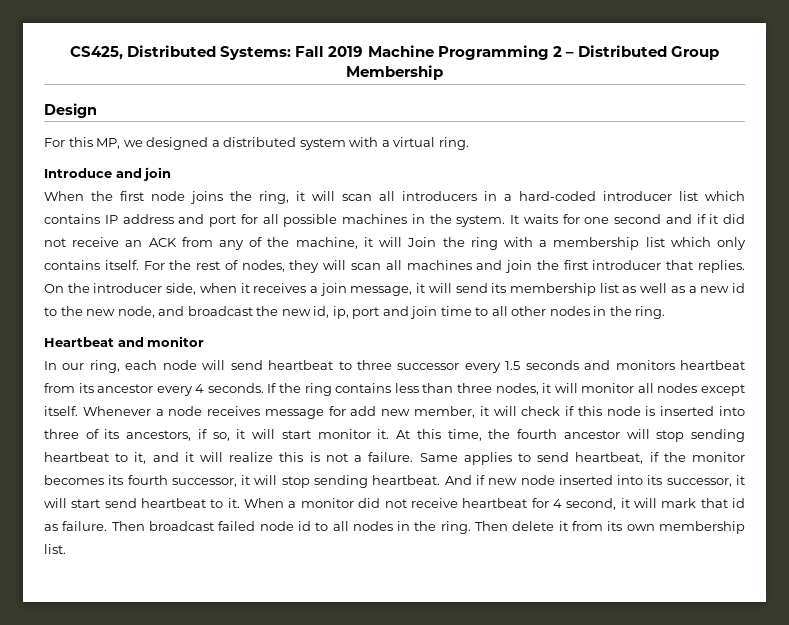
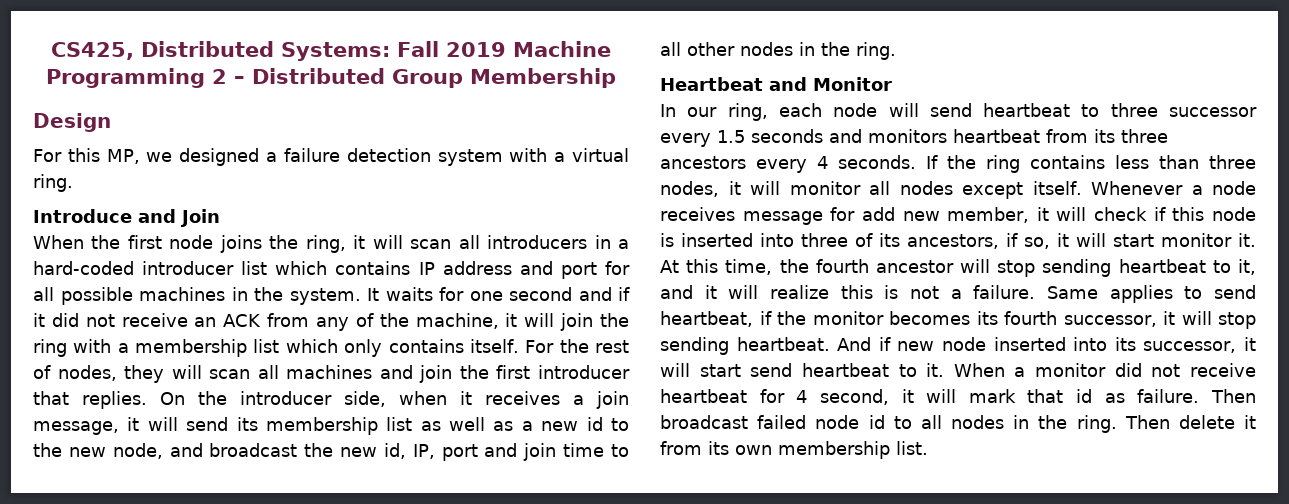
- For this MP, we designed a distributed system with a virtual ring.
+ For this MP, we designed a failure detection system with a virtual ring.
- Introduce and join
+ Introduce and Join
- It waits for one second and if it did not receive an ACK from any of the machine, it will Join the ring with a membership list which only contains itself.
+ It waits for one second and if it did not receive an ACK from any of the machine, it will join the ring with a membership list which only contains itself.
- On the introducer side, when it receives a join message, it will send its membership list as well as a new id to the new node, and broadcast the new id, ip, port and join time to all other nodes in the ring.
+ On the introducer side, when it receives a join message, it will send its membership list as well as a new id to the new node, and broadcast the new id, IP, port and join time to all other nodes in the ring.
- Heartbeat and monitor
+ Heartbeat and Monitor
- In our ring, each node will send heartbeat to three successor every 1.5 seconds and monitors heartbeat from its ancestor every 4 seconds.
+ In our ring, each node will send heartbeat to three successor every 1.5 seconds and monitors heartbeat from its three ancestors every 4 seconds.

